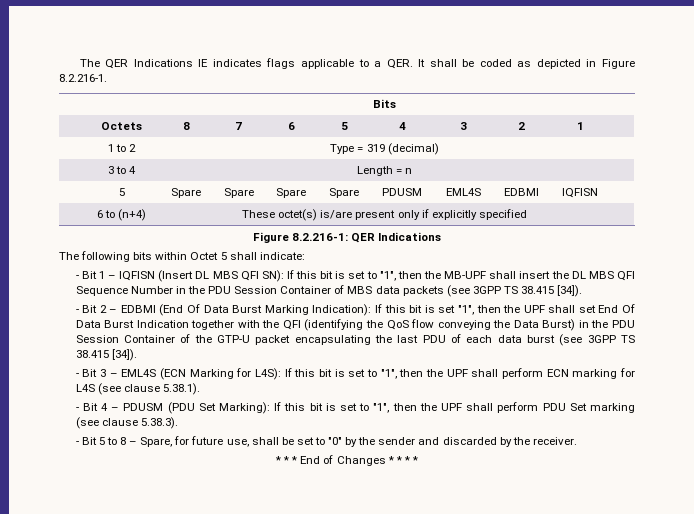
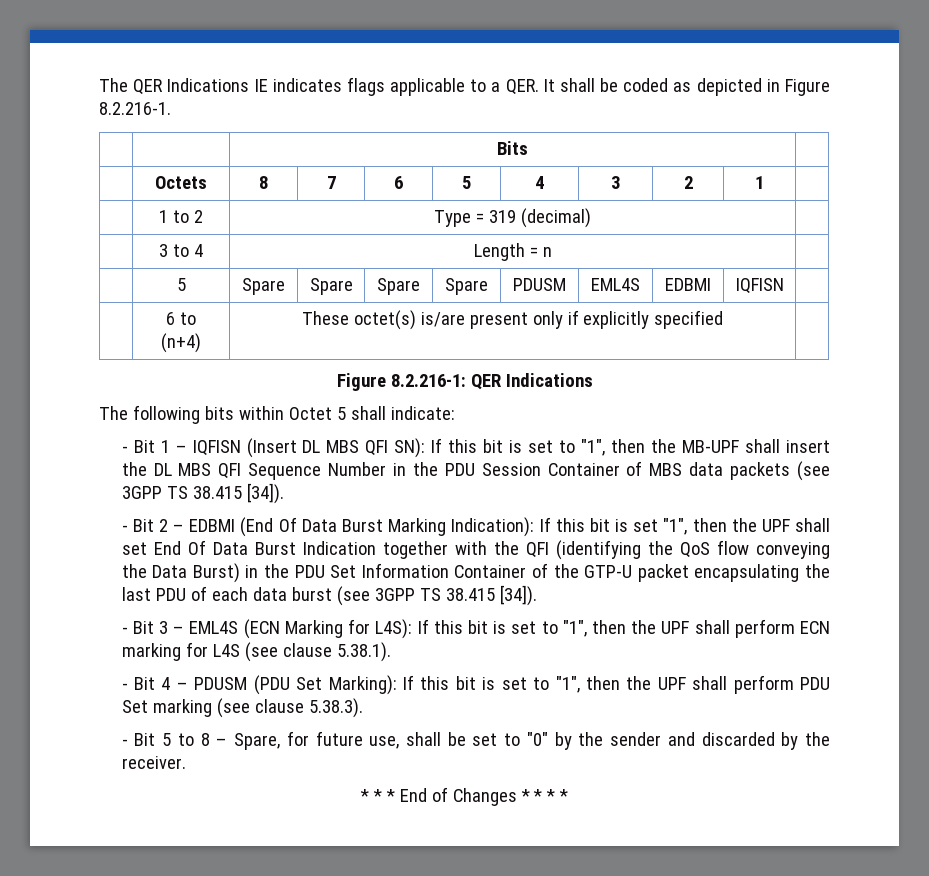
- - Bit 2 – EDBMI (End Of Data Burst Marking Indication): If this bit is set "1", then the UPF shall set End Of Data Burst Indication together with the QFI (identifying the QoS flow conveying the Data Burst) in the PDU Session Container of the GTP-U packet encapsulating the last PDU of each data burst (see 3GPP TS 38.415 [34]).
+ - Bit 2 – EDBMI (End Of Data Burst Marking Indication): If this bit is set "1", then the UPF shall set End Of Data Burst Indication together with the QFI (identifying the QoS flow conveying the Data Burst) in the PDU Set Information Container of the GTP-U packet encapsulating the last PDU of each data burst (see 3GPP TS 38.415 [34]).

